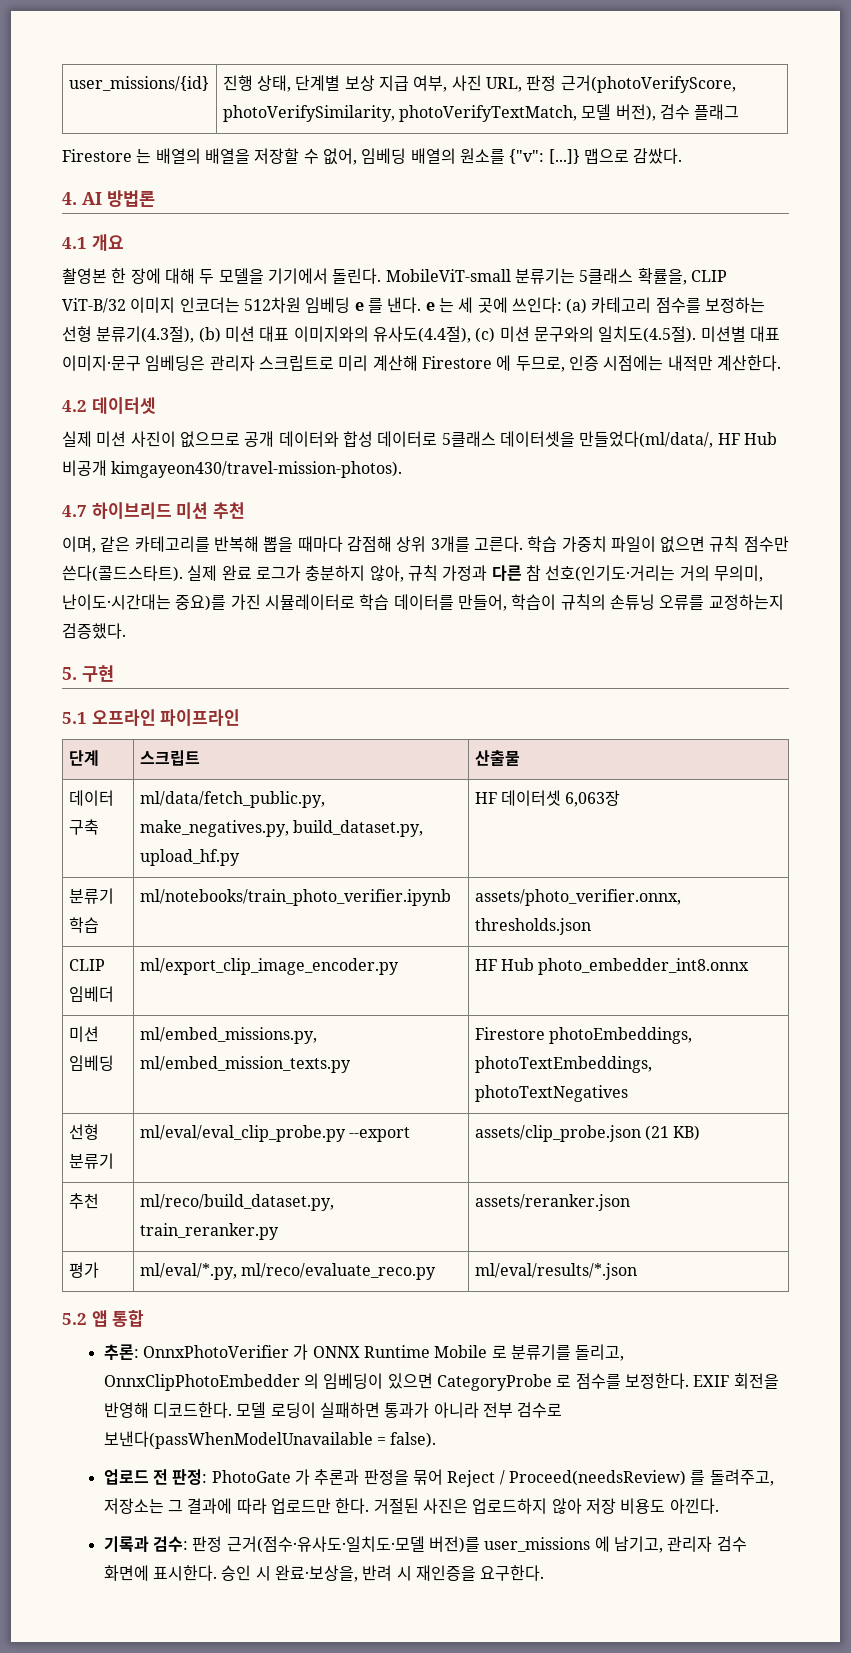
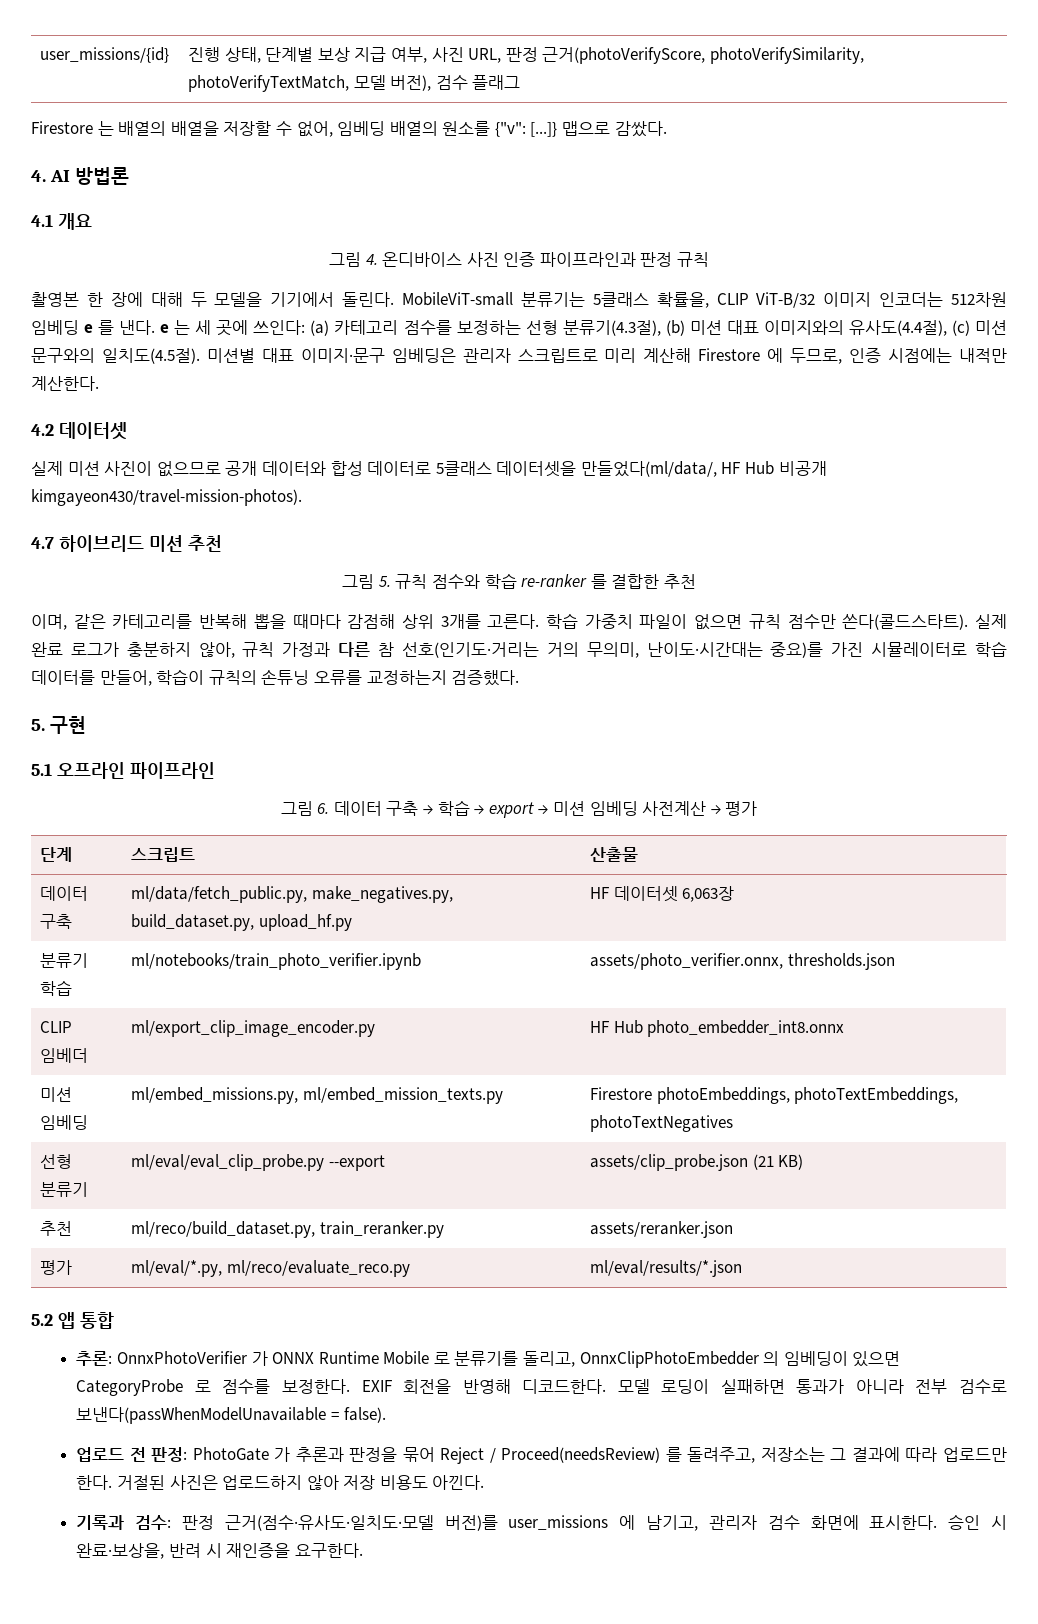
+ 그림 4. 온디바이스 사진 인증 파이프라인과 판정 규칙
+ 그림 5. 규칙 점수와 학습 re-ranker 를 결합한 추천
+ 그림 6. 데이터 구축 → 학습 → export → 미션 임베딩 사전계산 → 평가

